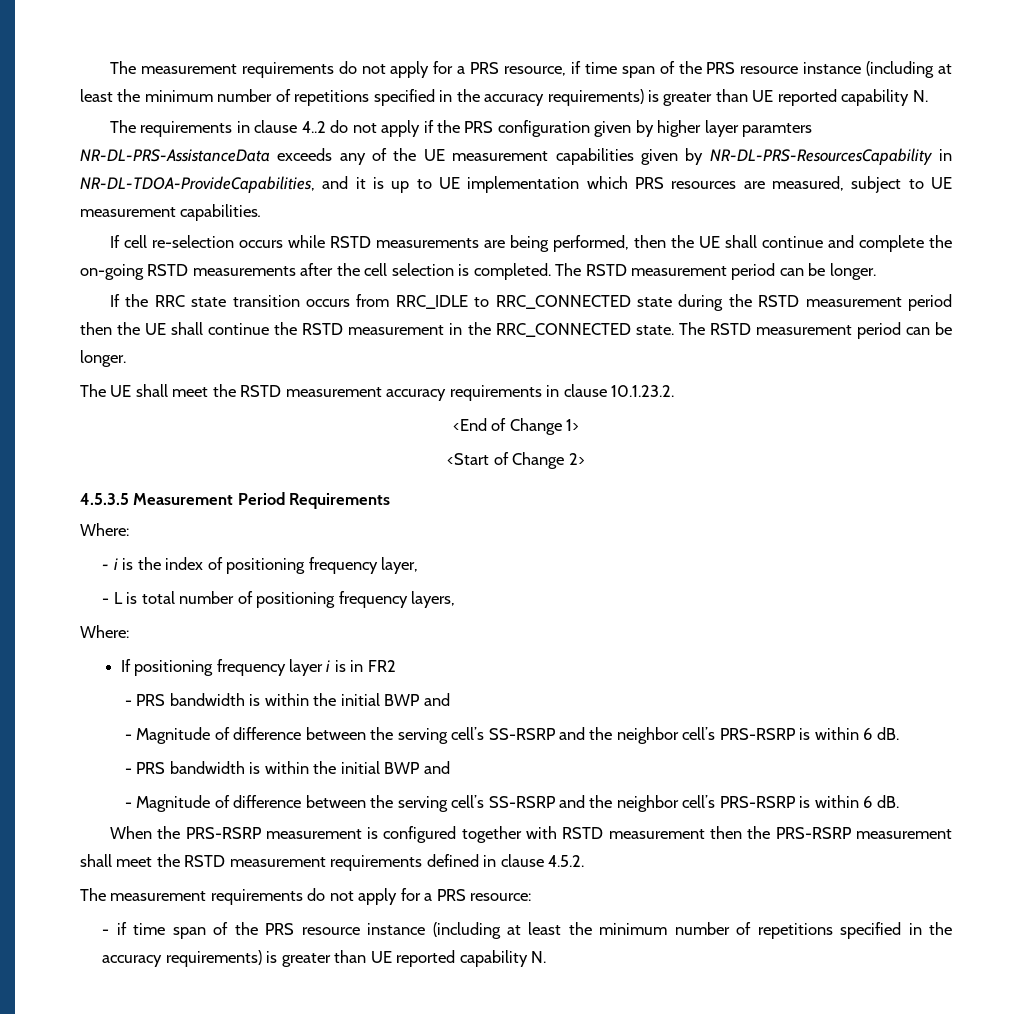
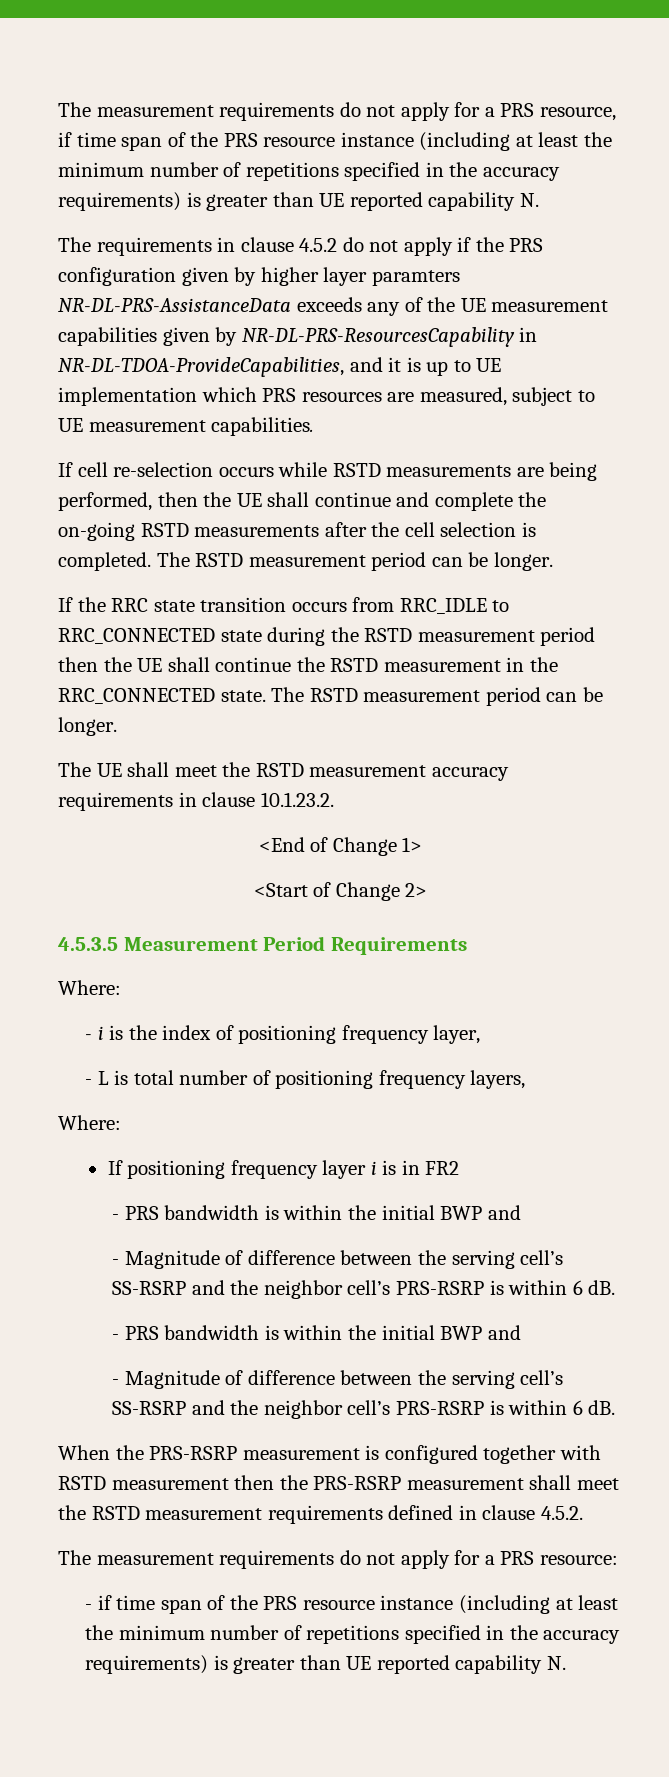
- The requirements in clause 4..2 do not apply if the PRS configuration given by higher layer paramters NR-DL-PRS-AssistanceData exceeds any of the UE measurement capabilities given by NR-DL-PRS-ResourcesCapability in NR-DL-TDOA-ProvideCapabilities, and it is up to UE implementation which PRS resources are measured, subject to UE measurement capabilities.
+ The requirements in clause 4.5.2 do not apply if the PRS configuration given by higher layer paramters NR-DL-PRS-AssistanceData exceeds any of the UE measurement capabilities given by NR-DL-PRS-ResourcesCapability in NR-DL-TDOA-ProvideCapabilities, and it is up to UE implementation which PRS resources are measured, subject to UE measurement capabilities.

